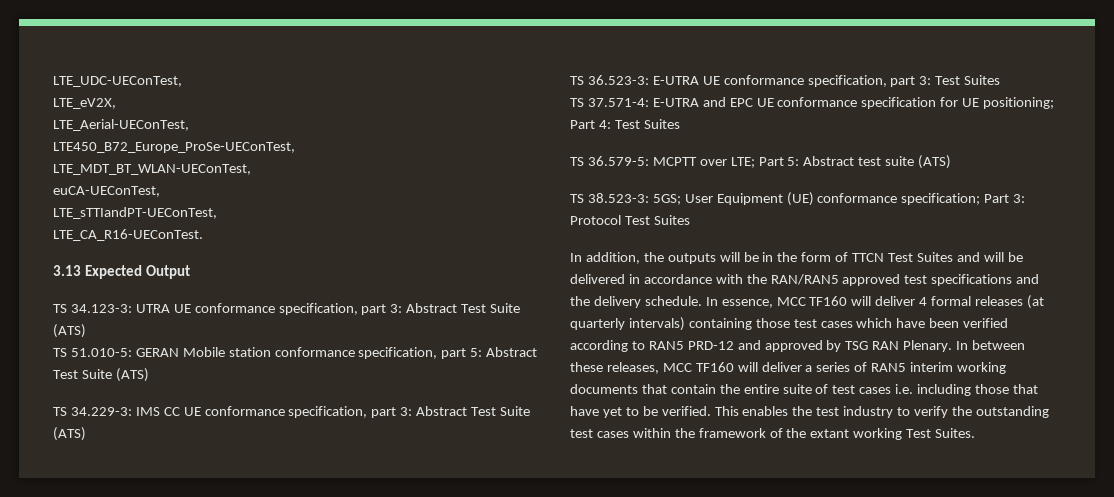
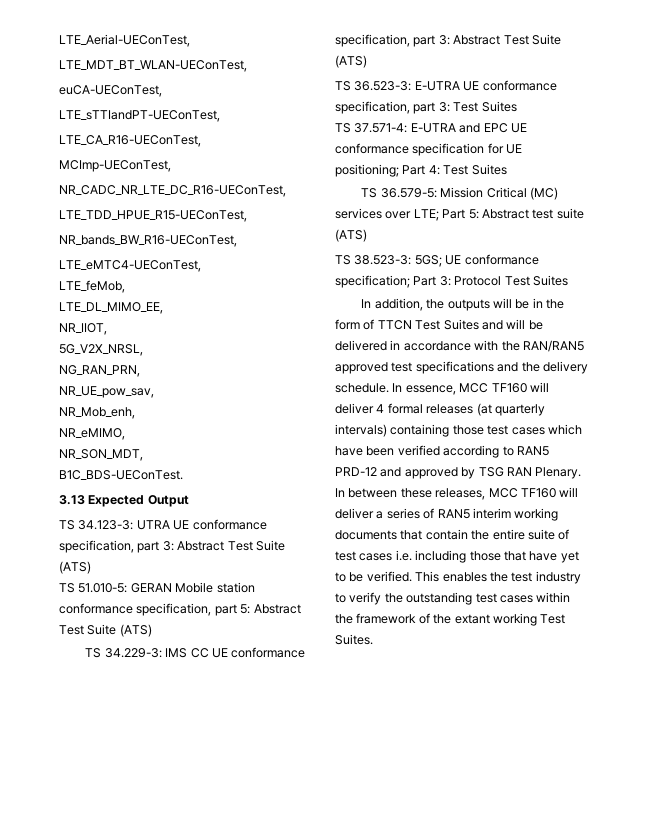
- LTE_UDC-UEConTest,
- LTE_eV2X,
- LTE450_B72_Europe_ProSe-UEConTest,
- LTE_CA_R16-UEConTest.
+ LTE_CA_R16-UEConTest,
+ MCImp-UEConTest,
+ NR_CADC_NR_LTE_DC_R16-UEConTest,
+ LTE_TDD_HPUE_R15-UEConTest,
+ NR_bands_BW_R16-UEConTest,
+ LTE_eMTC4-UEConTest,
+ LTE_feMob,
+ LTE_DL_MIMO_EE,
+ NR_IIOT,
+ 5G_V2X_NRSL,
+ NG_RAN_PRN,
+ NR_UE_pow_sav,
+ NR_Mob_enh,
+ NR_eMIMO,
+ NR_SON_MDT,
+ B1C_BDS-UEConTest.
- TS 36.579-5: MCPTT over LTE; Part 5: Abstract test suite (ATS)
+ TS 36.579-5: Mission Critical (MC) services over LTE; Part 5: Abstract test suite (ATS)
- TS 38.523-3: 5GS; User Equipment (UE) conformance specification; Part 3: Protocol Test Suites
+ TS 38.523-3: 5GS; UE conformance specification; Part 3: Protocol Test Suites

